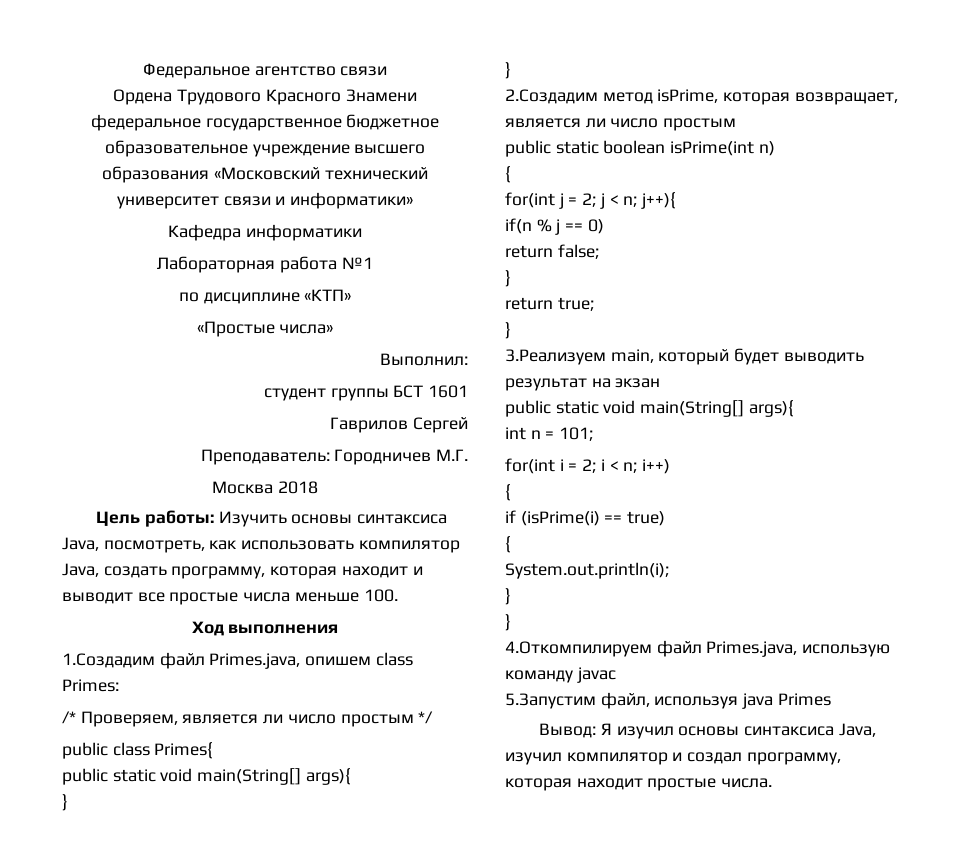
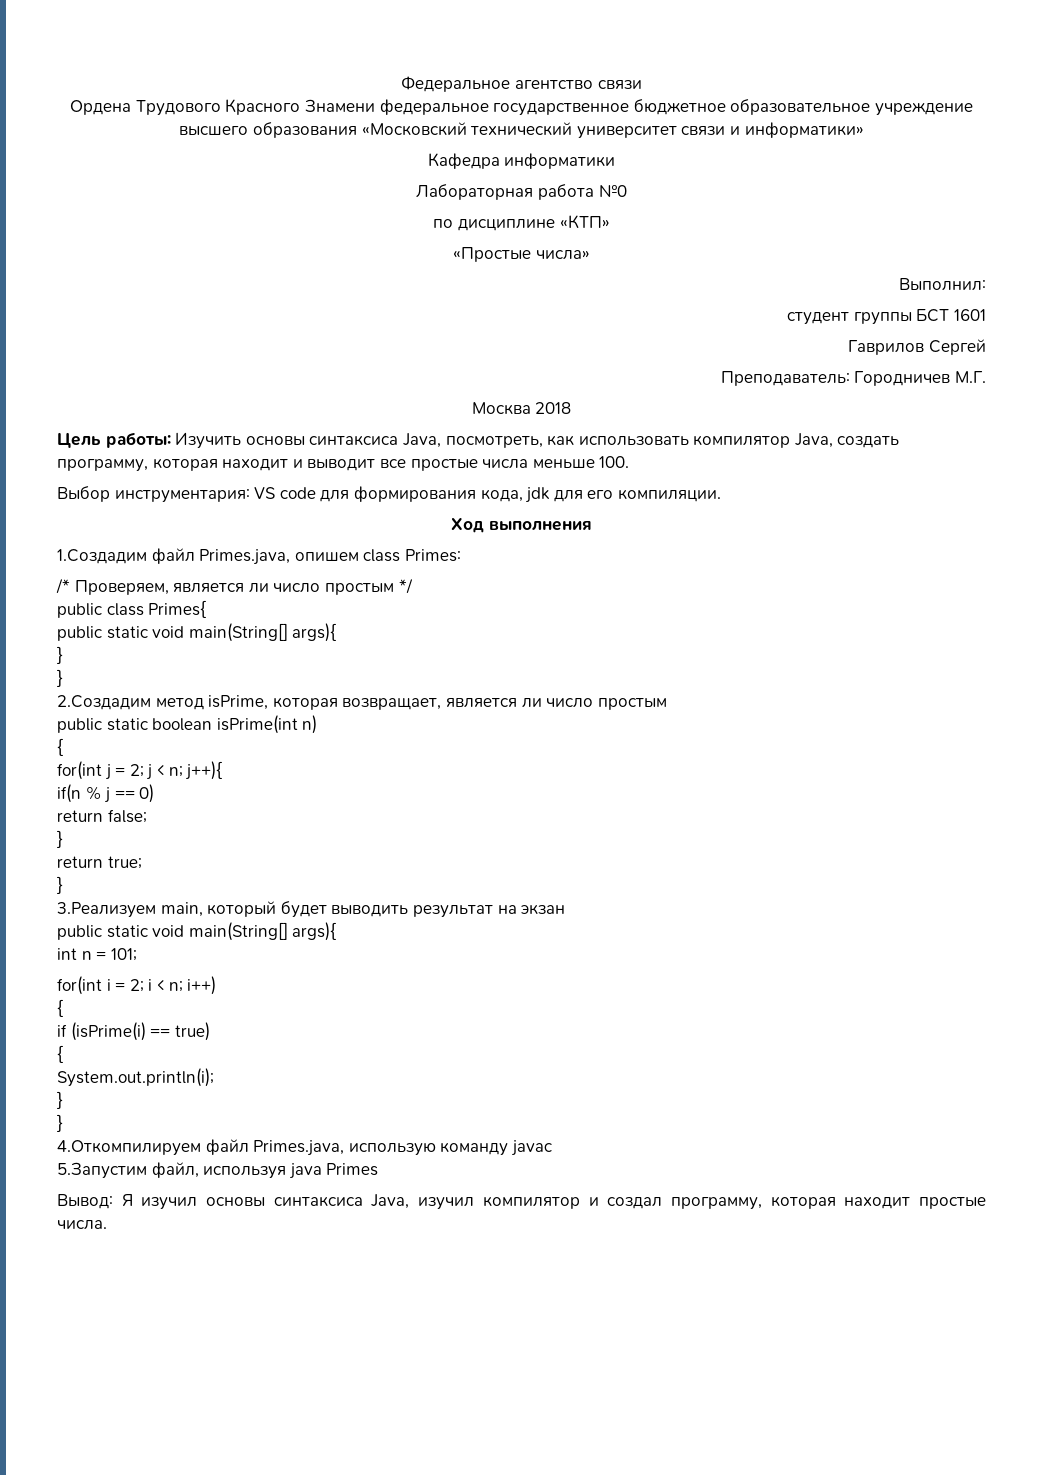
- Лабораторная работа №1
+ Лабораторная работа №0
+ Выбор инструментария: VS code для формирования кода, jdk для его компиляции.

